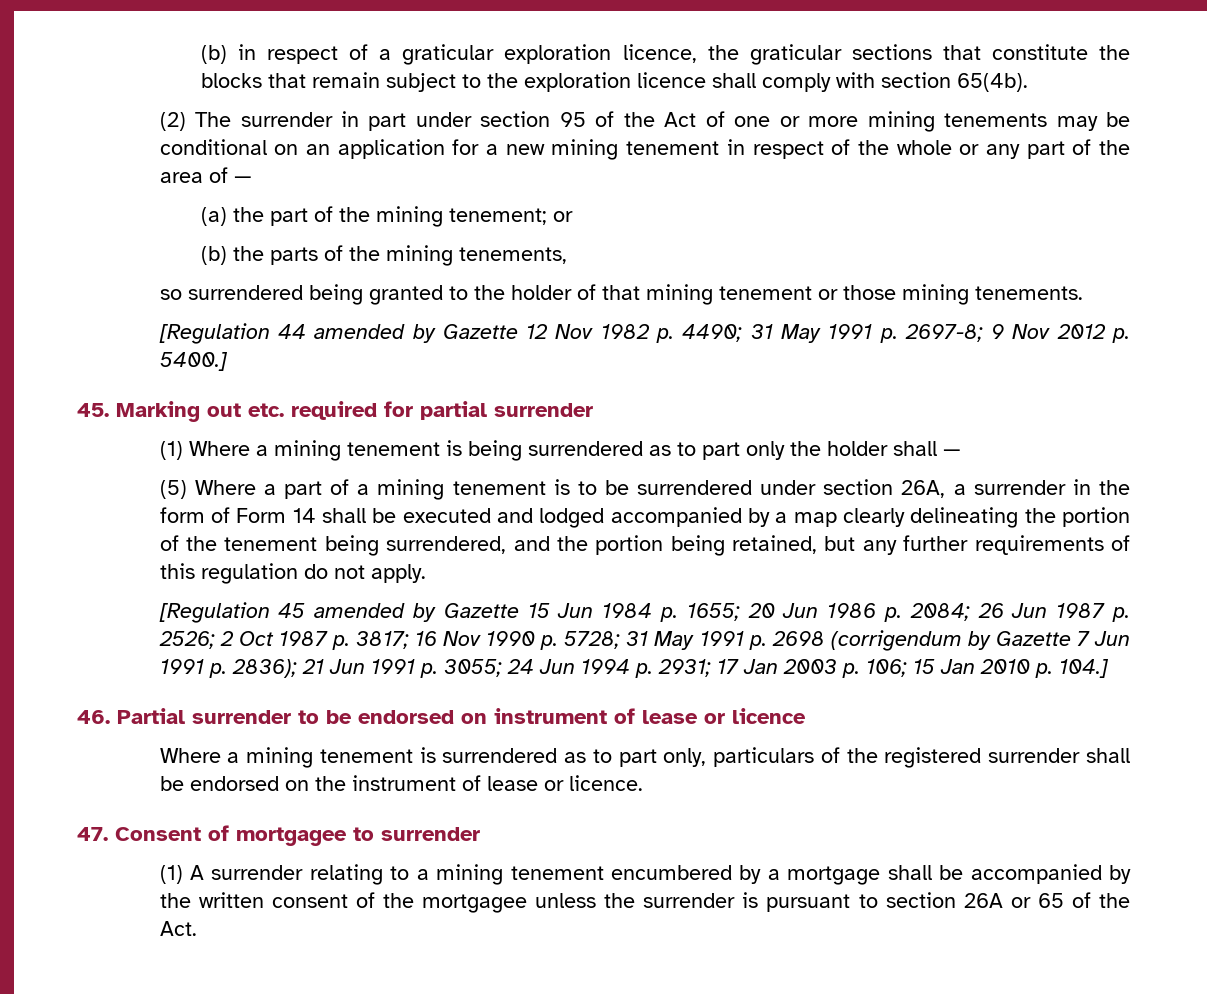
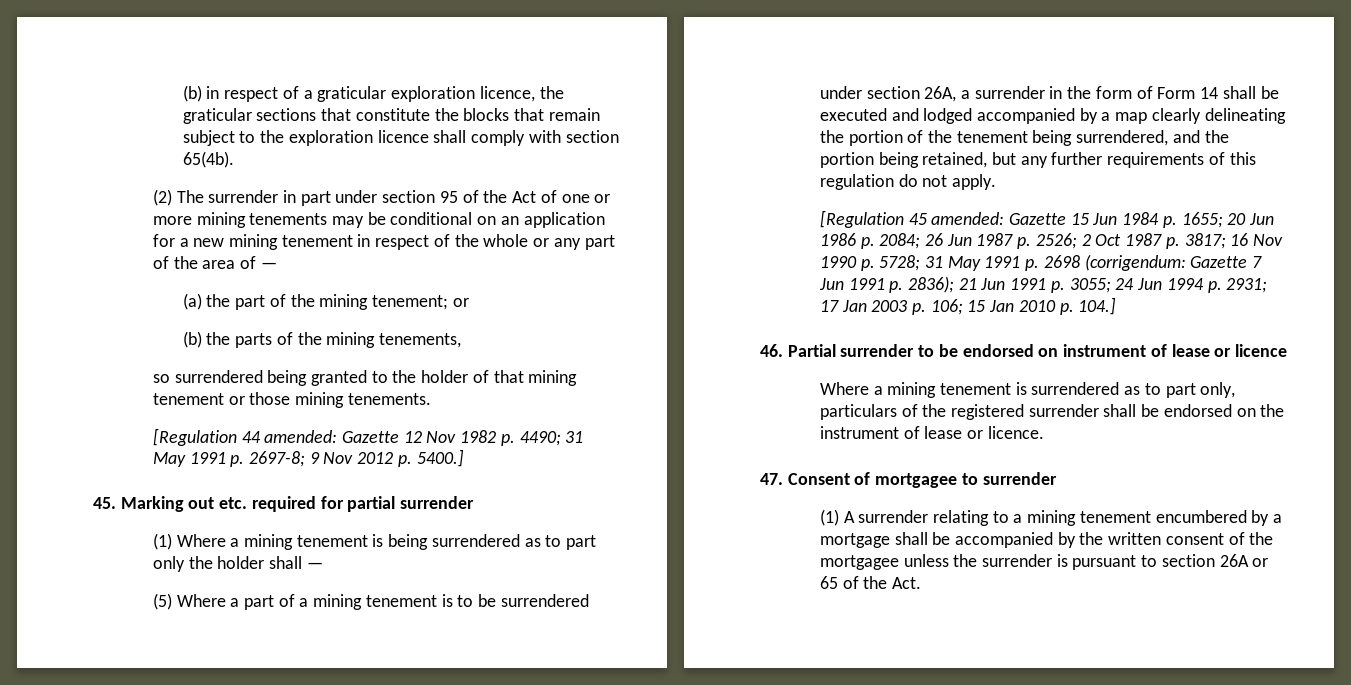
- [Regulation 44 amended by Gazette 12 Nov 1982 p. 4490; 31 May 1991 p. 2697-8; 9 Nov 2012 p. 5400.]
+ [Regulation 44 amended: Gazette 12 Nov 1982 p. 4490; 31 May 1991 p. 2697-8; 9 Nov 2012 p. 5400.]
- [Regulation 45 amended by Gazette 15 Jun 1984 p. 1655; 20 Jun 1986 p. 2084; 26 Jun 1987 p. 2526; 2 Oct 1987 p. 3817; 16 Nov 1990 p. 5728; 31 May 1991 p. 2698 (corrigendum by Gazette 7 Jun 1991 p. 2836); 21 Jun 1991 p. 3055; 24 Jun 1994 p. 2931; 17 Jan 2003 p. 106; 15 Jan 2010 p. 104.]
+ [Regulation 45 amended: Gazette 15 Jun 1984 p. 1655; 20 Jun 1986 p. 2084; 26 Jun 1987 p. 2526; 2 Oct 1987 p. 3817; 16 Nov 1990 p. 5728; 31 May 1991 p. 2698 (corrigendum: Gazette 7 Jun 1991 p. 2836); 21 Jun 1991 p. 3055; 24 Jun 1994 p. 2931; 17 Jan 2003 p. 106; 15 Jan 2010 p. 104.]

